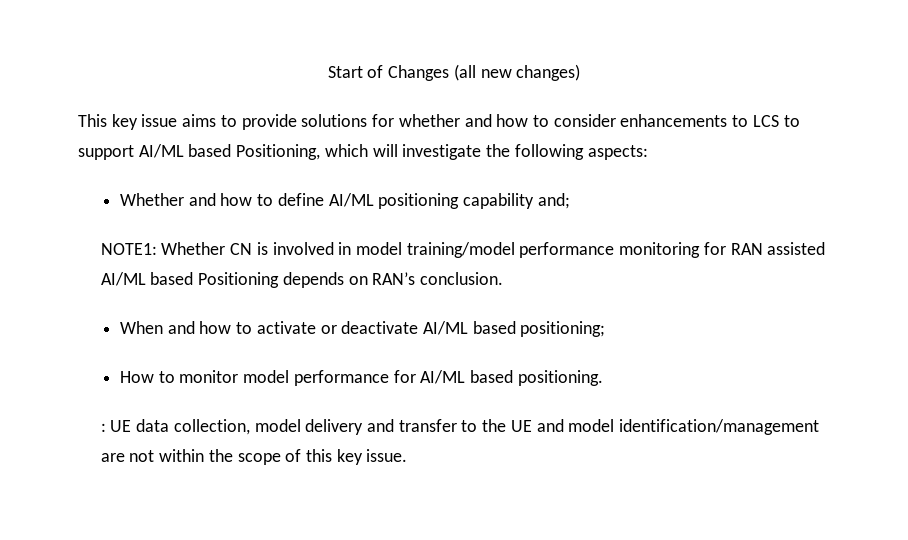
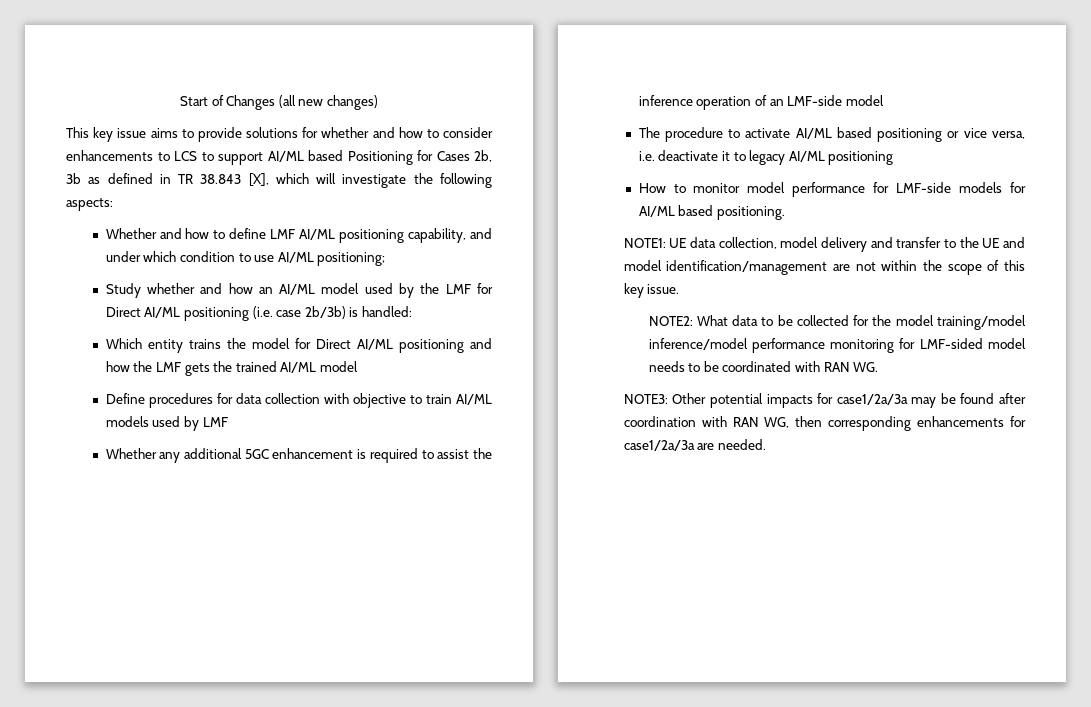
- This key issue aims to provide solutions for whether and how to consider enhancements to LCS to support AI/ML based Positioning, which will investigate the following aspects:
+ This key issue aims to provide solutions for whether and how to consider enhancements to LCS to support AI/ML based Positioning for Cases 2b, 3b as defined in TR 38.843 [X], which will investigate the following aspects:
- Whether and how to define AI/ML positioning capability and;
- NOTE1: Whether CN is involved in model training/model performance monitoring for RAN assisted AI/ML based Positioning depends on RAN’s conclusion.
- When and how to activate or deactivate AI/ML based positioning;
+ Whether and how to define LMF AI/ML positioning capability, and under which condition to use AI/ML positioning;
+ Study whether and how an AI/ML model used by the LMF for Direct AI/ML positioning (i.e. case 2b/3b) is handled:
+ Which entity trains the model for Direct AI/ML positioning and how the LMF gets the trained AI/ML model
+ Define procedures for data collection with objective to train AI/ML models used by LMF
+ Whether any additional 5GC enhancement is required to assist the inference operation of an LMF-side model
+ The procedure to activate AI/ML based positioning or vice versa, i.e. deactivate it to legacy AI/ML positioning
- How to monitor model performance for AI/ML based positioning.
+ How to monitor model performance for LMF-side models for AI/ML based positioning.
- : UE data collection, model delivery and transfer to the UE and model identification/management are not within the scope of this key issue.
+ NOTE1: UE data collection, model delivery and transfer to the UE and model identification/management are not within the scope of this key issue.
+ NOTE2: What data to be collected for the model training/model inference/model performance monitoring for LMF-sided model needs to be coordinated with RAN WG.
+ NOTE3: Other potential impacts for case1/2a/3a may be found after coordination with RAN WG, then corresponding enhancements for case1/2a/3a are needed.

